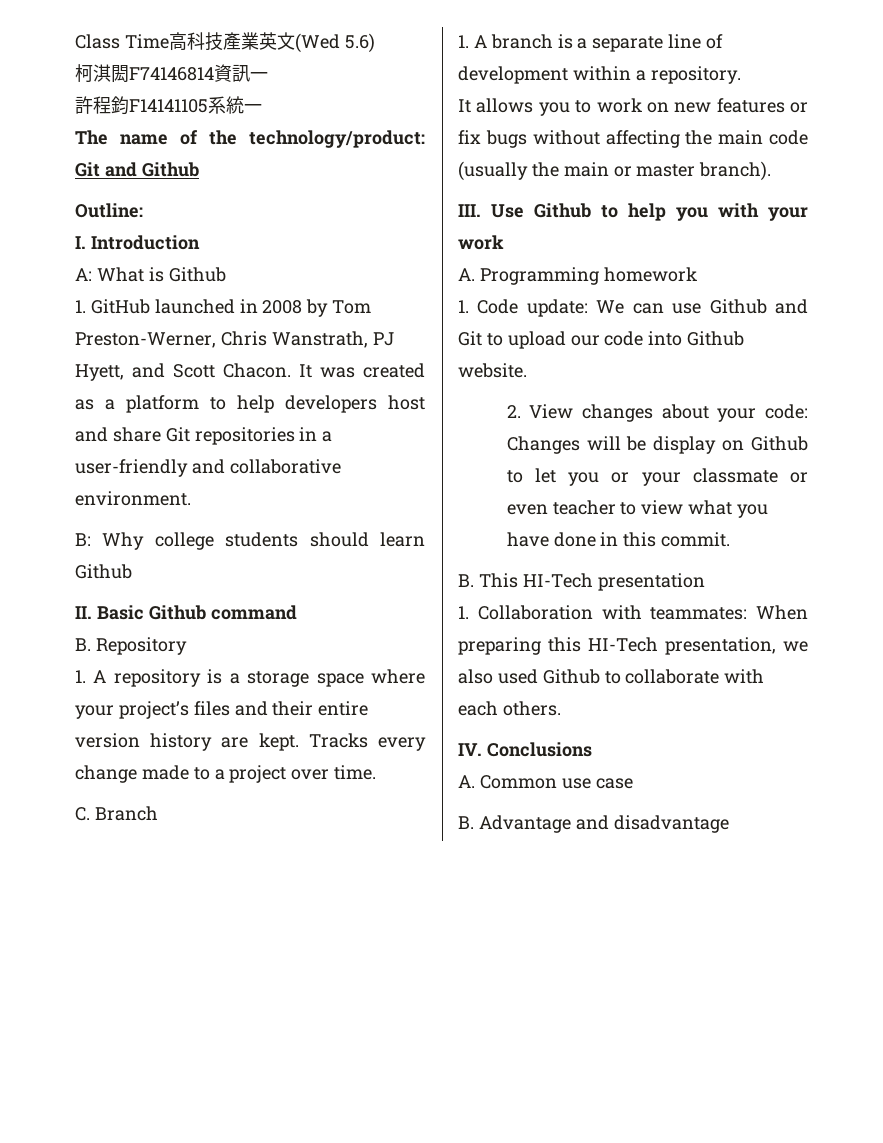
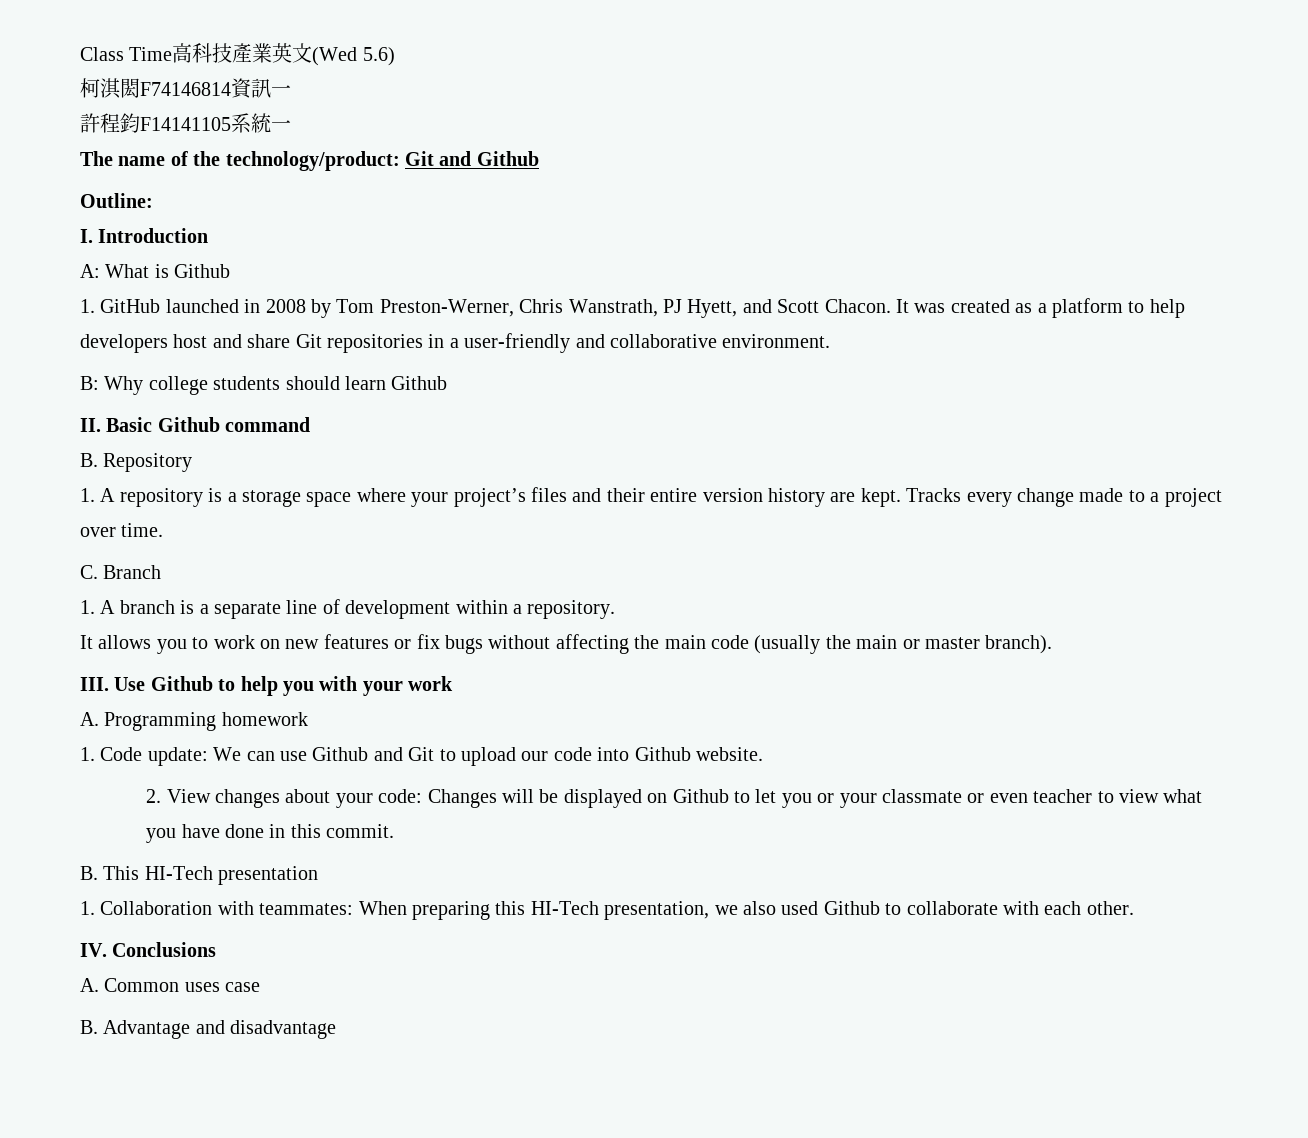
- 2. View changes about your code: Changes will be display on Github to let you or your classmate or even teacher to view what you have done in this commit.
+ 2. View changes about your code: Changes will be displayed on Github to let you or your classmate or even teacher to view what you have done in this commit.
- 1. Collaboration with teammates: When preparing this HI-Tech presentation, we also used Github to collaborate with each others.
+ 1. Collaboration with teammates: When preparing this HI-Tech presentation, we also used Github to collaborate with each other.
- A. Common use case
+ A. Common uses case

